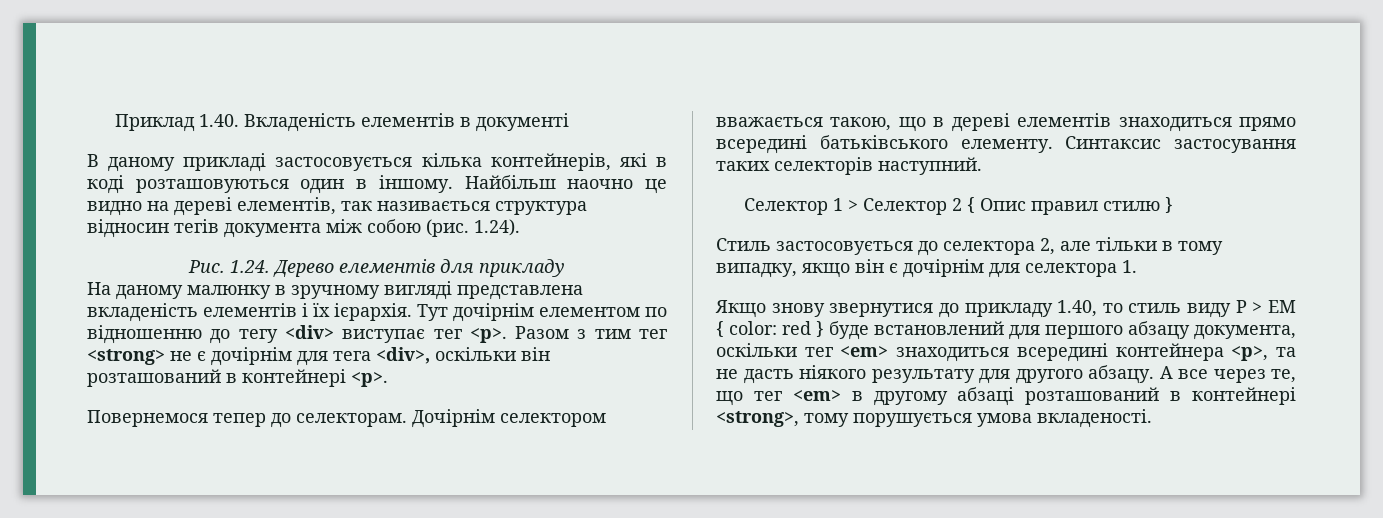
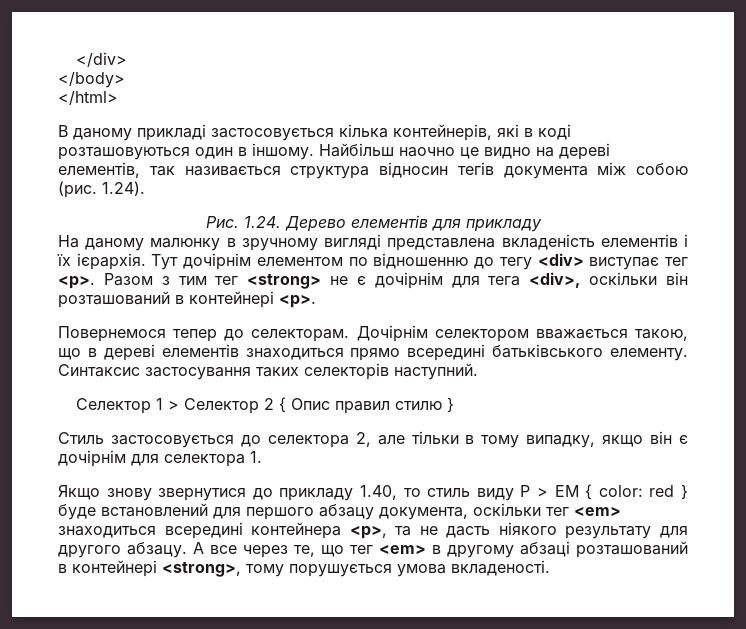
- Приклад 1.40. Вкладеність елементів в документі
+ </div>
+ </body>
+ </html>

